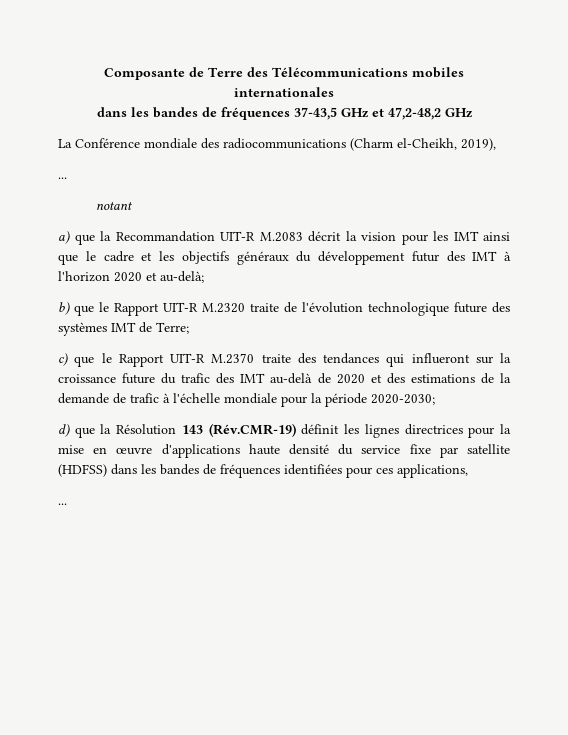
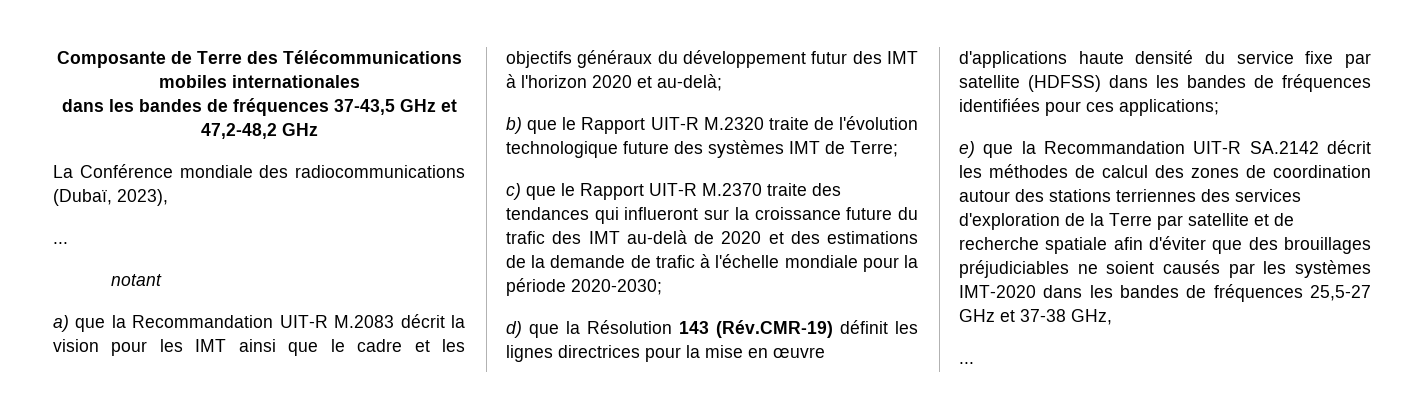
- La Conférence mondiale des radiocommunications (Charm el-Cheikh, 2019),
+ La Conférence mondiale des radiocommunications (Dubaï, 2023),
- d) que la Résolution 143 (Rév.CMR-19) définit les lignes directrices pour la mise en œuvre d'applications haute densité du service fixe par satellite (HDFSS) dans les bandes de fréquences identifiées pour ces applications,
+ d) que la Résolution 143 (Rév.CMR-19) définit les lignes directrices pour la mise en œuvre d'applications haute densité du service fixe par satellite (HDFSS) dans les bandes de fréquences identifiées pour ces applications;
+ e) que la Recommandation UIT-R SA.2142 décrit les méthodes de calcul des zones de coordination autour des stations terriennes des services d'exploration de la Terre par satellite et de recherche spatiale afin d'éviter que des brouillages préjudiciables ne soient causés par les systèmes IMT-2020 dans les bandes de fréquences 25,5-27 GHz et 37-38 GHz,

